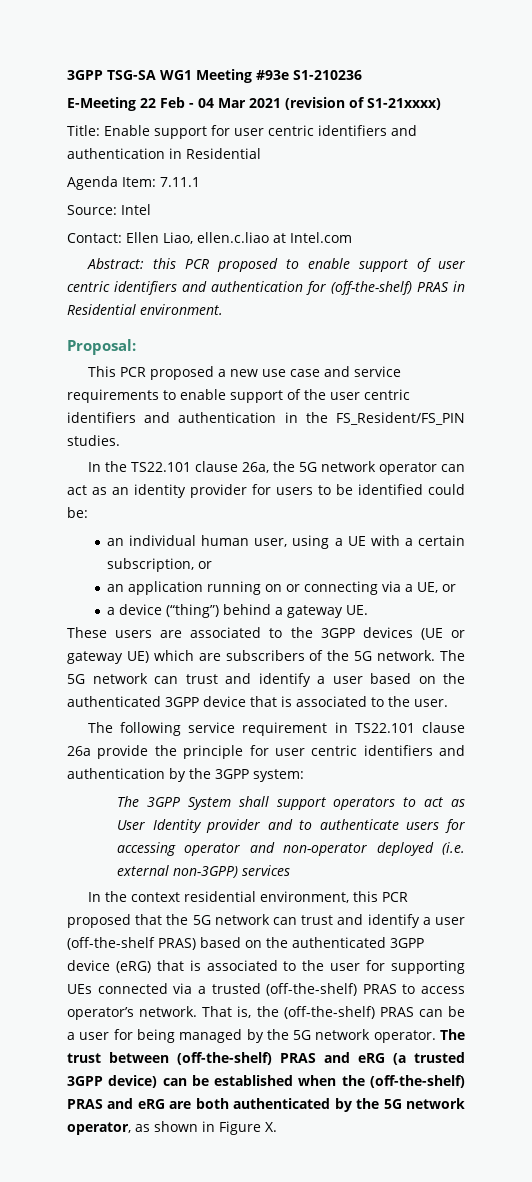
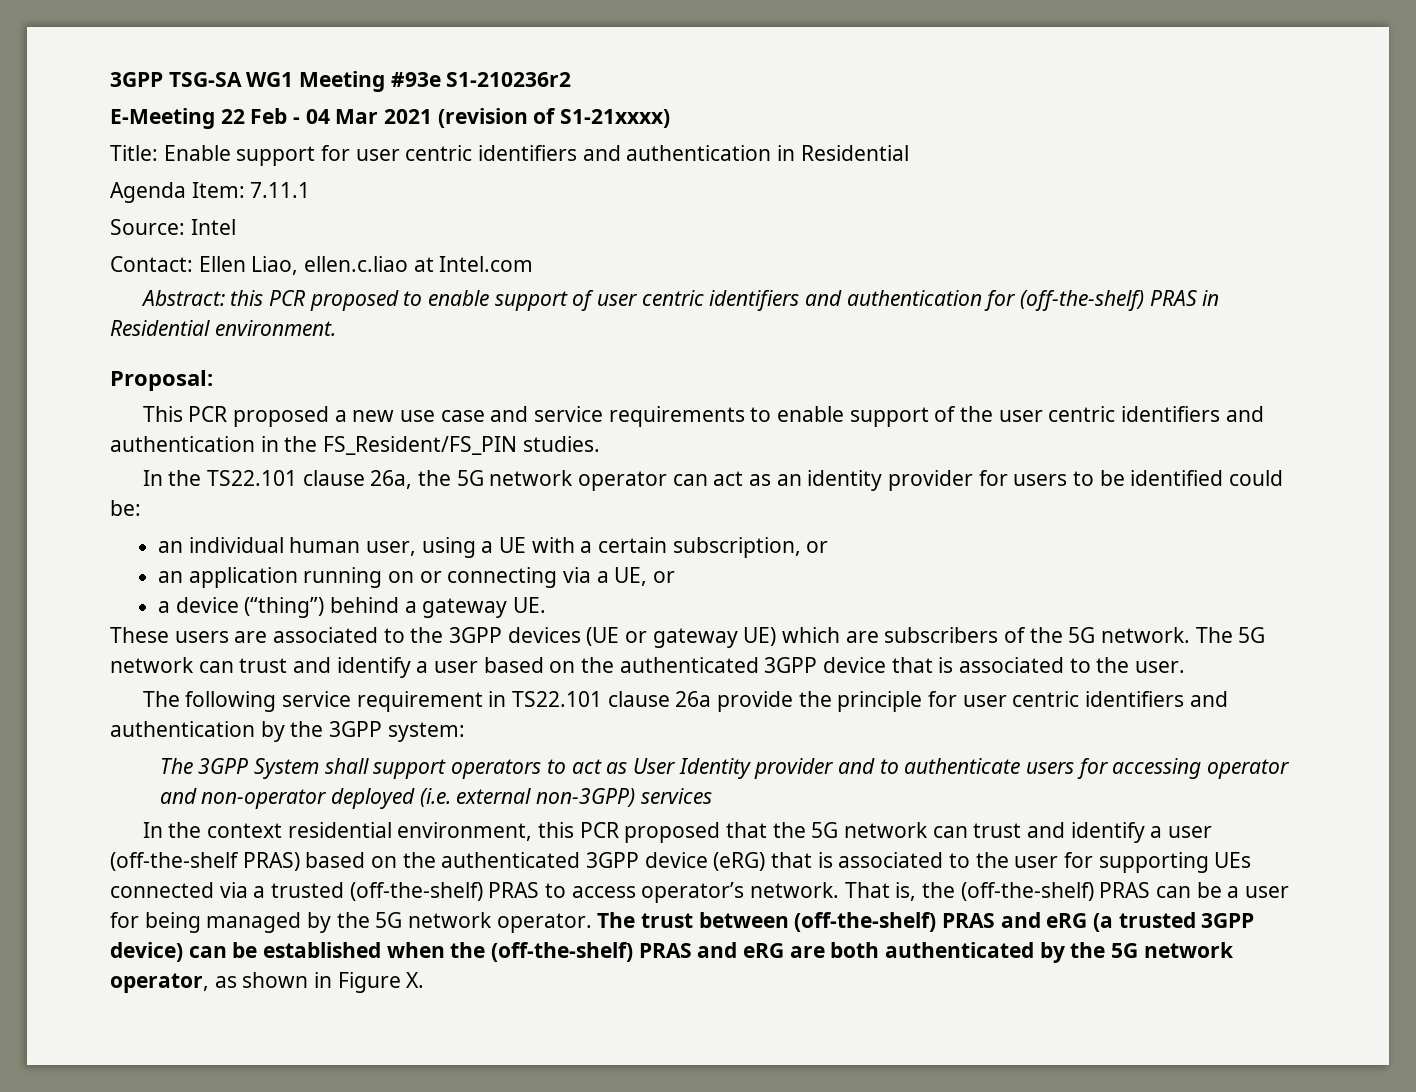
- 3GPP TSG-SA WG1 Meeting #93e S1-210236
+ 3GPP TSG-SA WG1 Meeting #93e S1-210236r2

